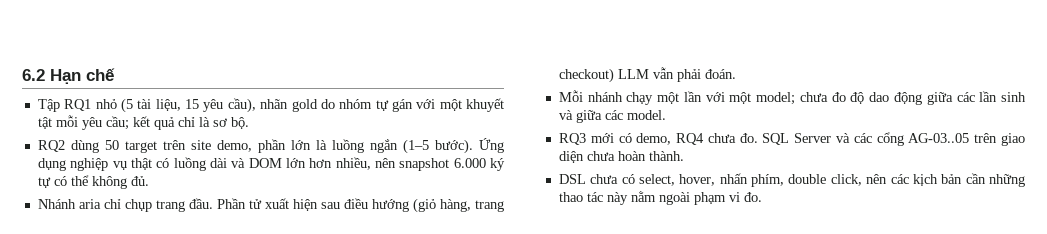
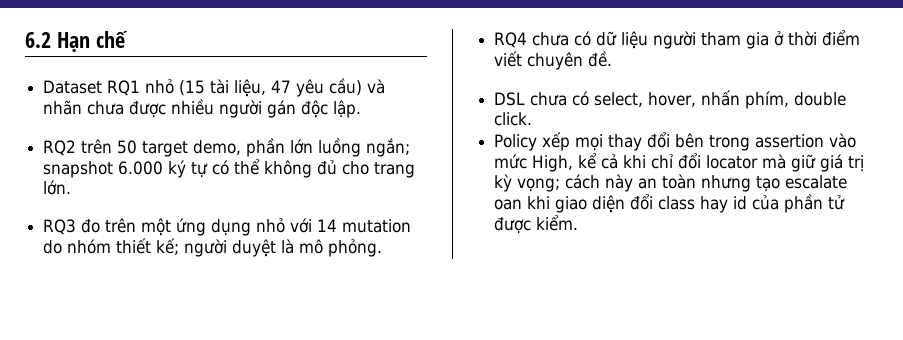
- Tập RQ1 nhỏ (5 tài liệu, 15 yêu cầu), nhãn gold do nhóm tự gán với một khuyết tật mỗi yêu cầu; kết quả chỉ là sơ bộ.
+ Dataset RQ1 nhỏ (15 tài liệu, 47 yêu cầu) và nhãn chưa được nhiều người gán độc lập.
- RQ2 dùng 50 target trên site demo, phần lớn là luồng ngắn (1–5 bước). Ứng dụng nghiệp vụ thật có luồng dài và DOM lớn hơn nhiều, nên snapshot 6.000 ký tự có thể không đủ.
- Nhánh aria chỉ chụp trang đầu. Phần tử xuất hiện sau điều hướng (giỏ hàng, trang checkout) LLM vẫn phải đoán.
- Mỗi nhánh chạy một lần với một model; chưa đo độ dao động giữa các lần sinh và giữa các model.
- RQ3 mới có demo, RQ4 chưa đo. SQL Server và các cổng AG-03..05 trên giao diện chưa hoàn thành.
+ RQ2 trên 50 target demo, phần lớn luồng ngắn; snapshot 6.000 ký tự có thể không đủ cho trang lớn.
+ RQ3 đo trên một ứng dụng nhỏ với 14 mutation do nhóm thiết kế; người duyệt là mô phỏng.
+ RQ4 chưa có dữ liệu người tham gia ở thời điểm viết chuyên đề.
- DSL chưa có select, hover, nhấn phím, double click, nên các kịch bản cần những thao tác này nằm ngoài phạm vi đo.
+ DSL chưa có select, hover, nhấn phím, double click.
+ Policy xếp mọi thay đổi bên trong assertion vào mức High, kể cả khi chỉ đổi locator mà giữ giá trị kỳ vọng; cách này an toàn nhưng tạo escalate oan khi giao diện đổi class hay id của phần tử được kiểm.

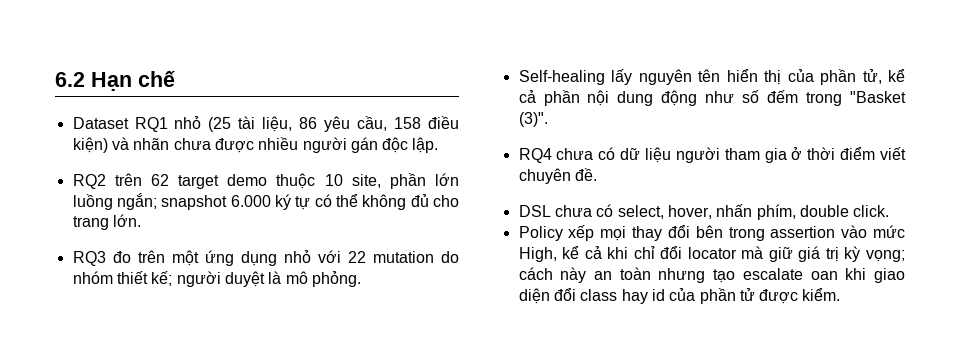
- Dataset RQ1 nhỏ (15 tài liệu, 47 yêu cầu) và nhãn chưa được nhiều người gán độc lập.
+ Dataset RQ1 nhỏ (25 tài liệu, 86 yêu cầu, 158 điều kiện) và nhãn chưa được nhiều người gán độc lập.
- RQ2 trên 50 target demo, phần lớn luồng ngắn; snapshot 6.000 ký tự có thể không đủ cho trang lớn.
+ RQ2 trên 62 target demo thuộc 10 site, phần lớn luồng ngắn; snapshot 6.000 ký tự có thể không đủ cho trang lớn.
- RQ3 đo trên một ứng dụng nhỏ với 14 mutation do nhóm thiết kế; người duyệt là mô phỏng.
+ RQ3 đo trên một ứng dụng nhỏ với 22 mutation do nhóm thiết kế; người duyệt là mô phỏng.
+ Self-healing lấy nguyên tên hiển thị của phần tử, kể cả phần nội dung động như số đếm trong "Basket (3)".

